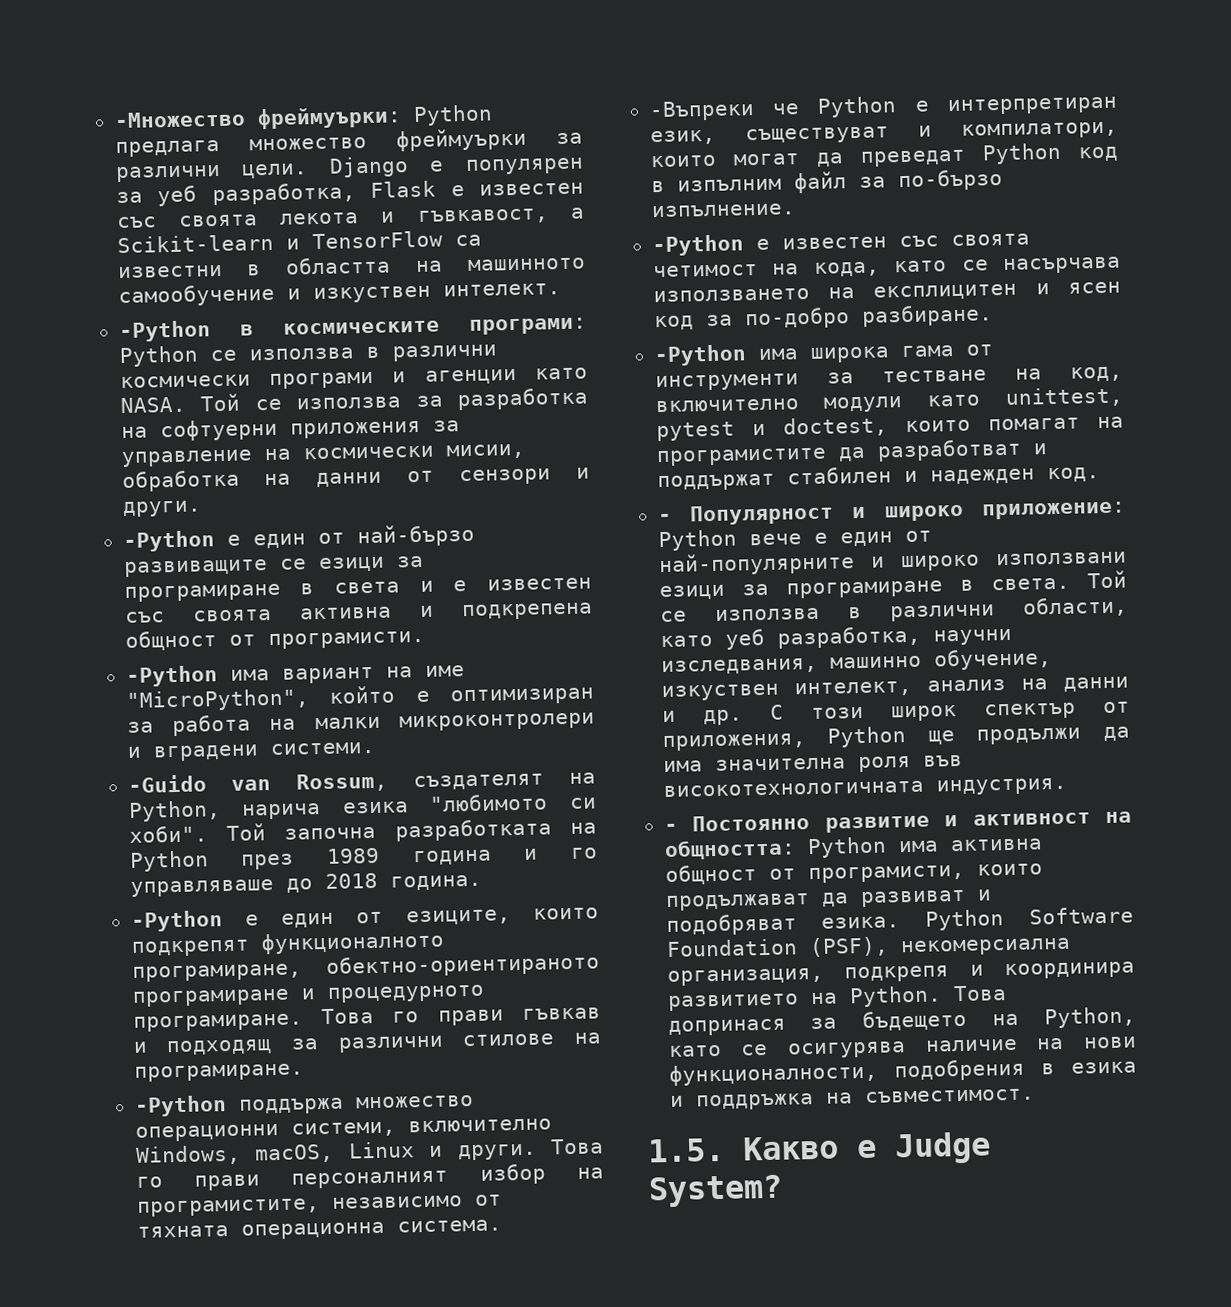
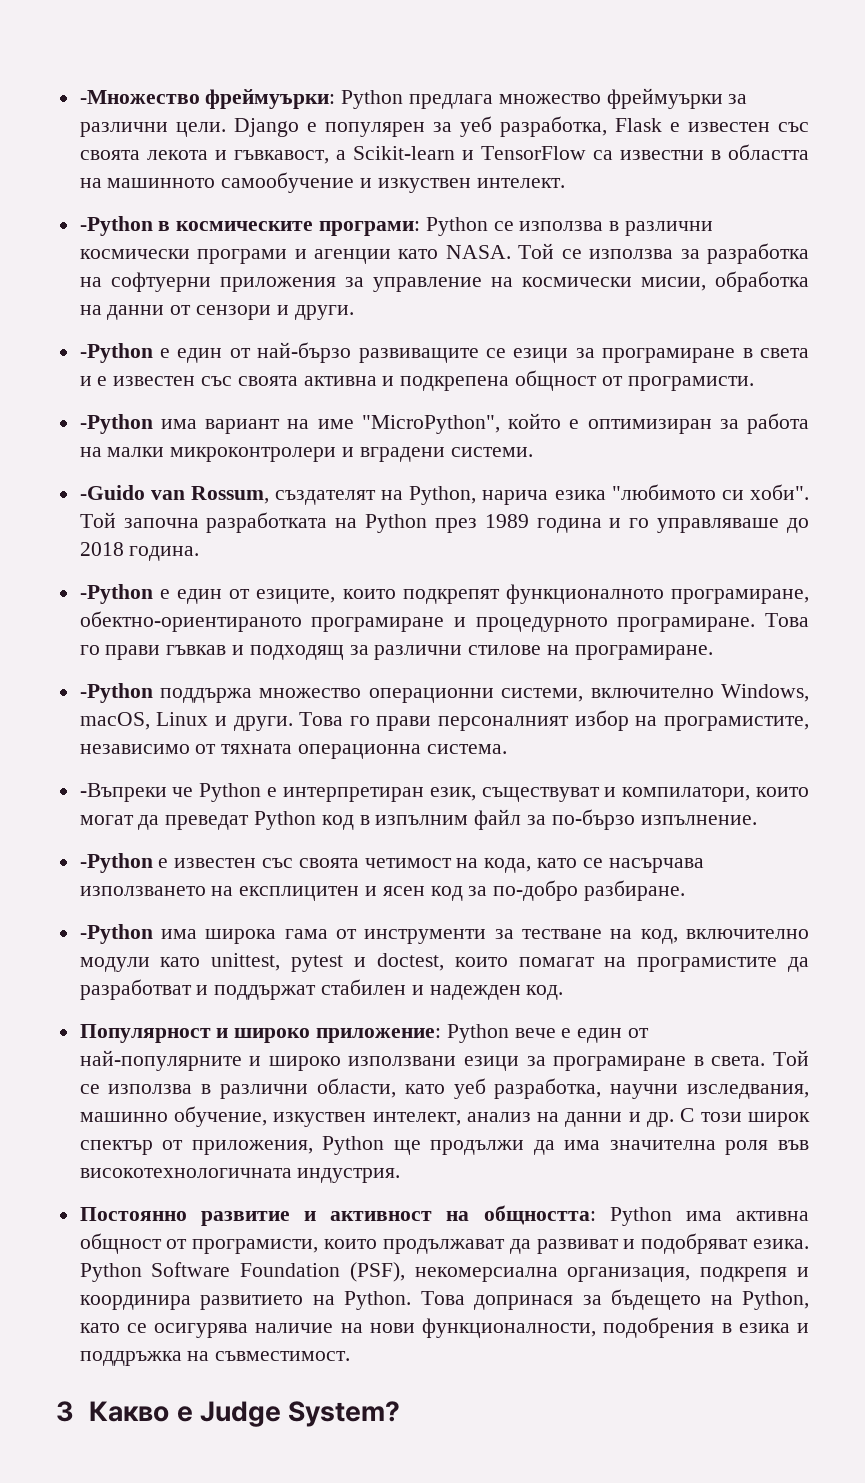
- - Популярност и широко приложение: Python вече е един от най-популярните и широко използвани езици за програмиране в света.
+ Популярност и широко приложение: Python вече е един от най-популярните и широко използвани езици за програмиране в света.
- - Постоянно развитие и активност на общността: Python има активна общност от програмисти, които продължават да развиват и подобряват езика.
+ Постоянно развитие и активност на общността: Python има активна общност от програмисти, които продължават да развиват и подобряват езика.
- 1.5. Какво е Judge System?
+ 3 Какво е Judge System?

